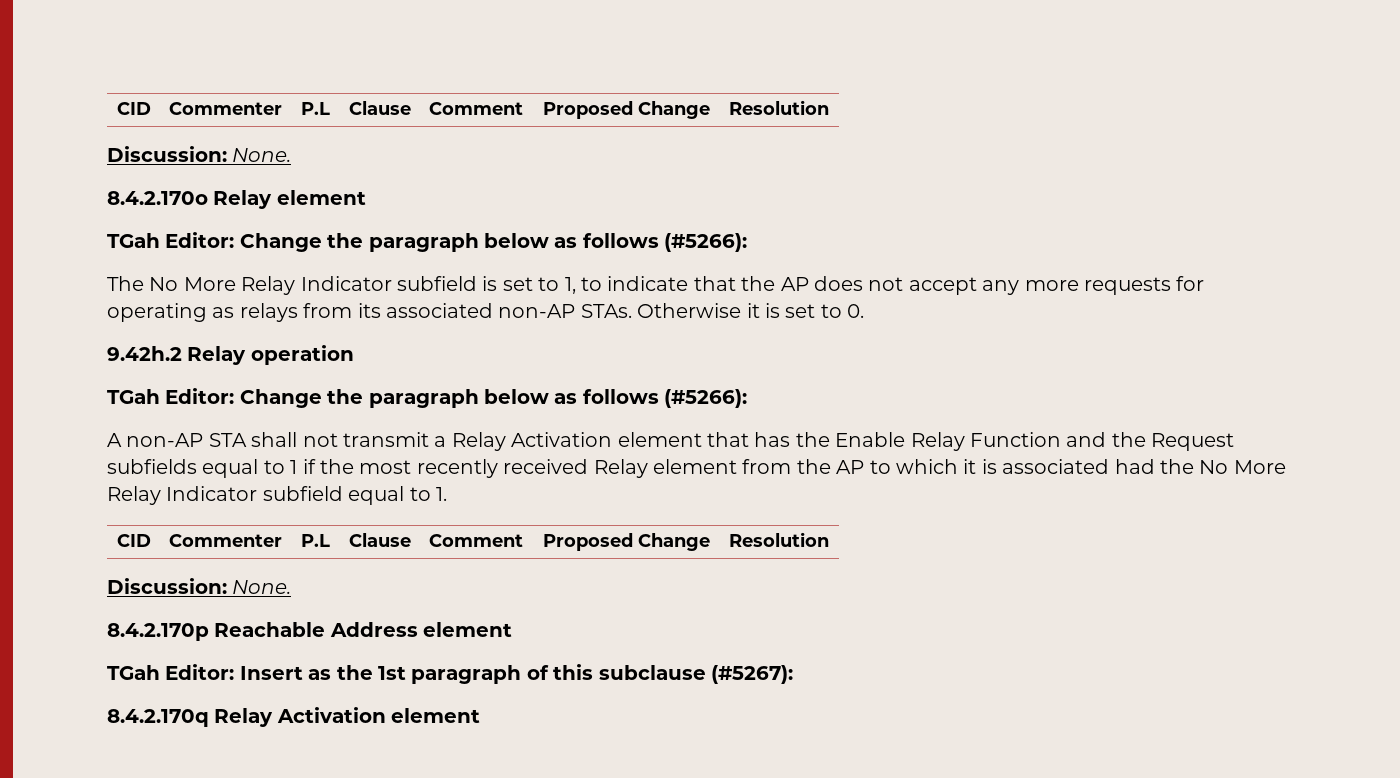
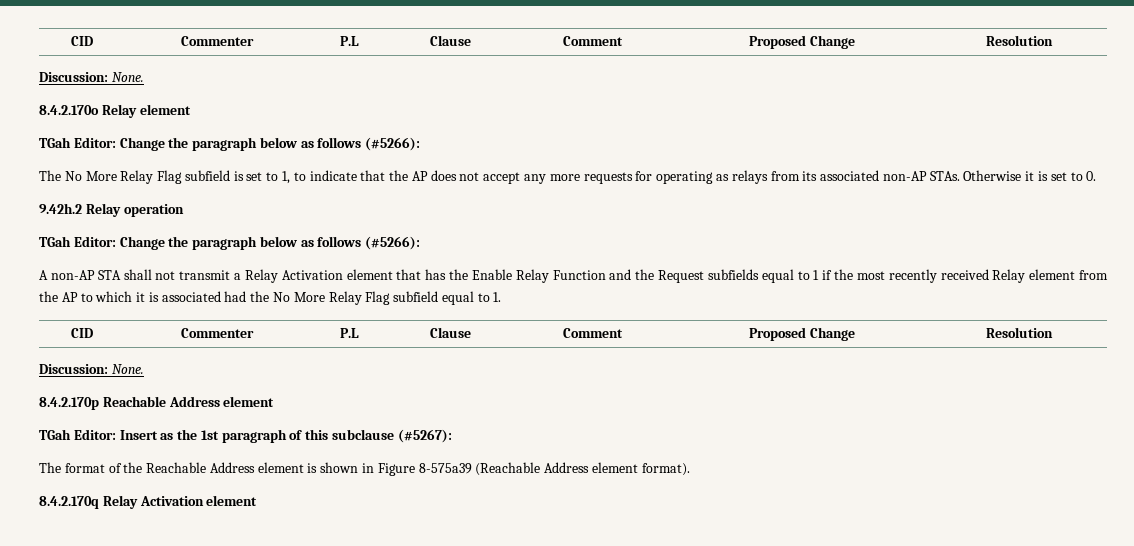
- The No More Relay Indicator subfield is set to 1, to indicate that the AP does not accept any more requests for operating as relays from its associated non-AP STAs.
+ The No More Relay Flag subfield is set to 1, to indicate that the AP does not accept any more requests for operating as relays from its associated non-AP STAs.
- A non-AP STA shall not transmit a Relay Activation element that has the Enable Relay Function and the Request subfields equal to 1 if the most recently received Relay element from the AP to which it is associated had the No More Relay Indicator subfield equal to 1.
+ A non-AP STA shall not transmit a Relay Activation element that has the Enable Relay Function and the Request subfields equal to 1 if the most recently received Relay element from the AP to which it is associated had the No More Relay Flag subfield equal to 1.
+ The format of the Reachable Address element is shown in Figure 8-575a39 (Reachable Address element format).

